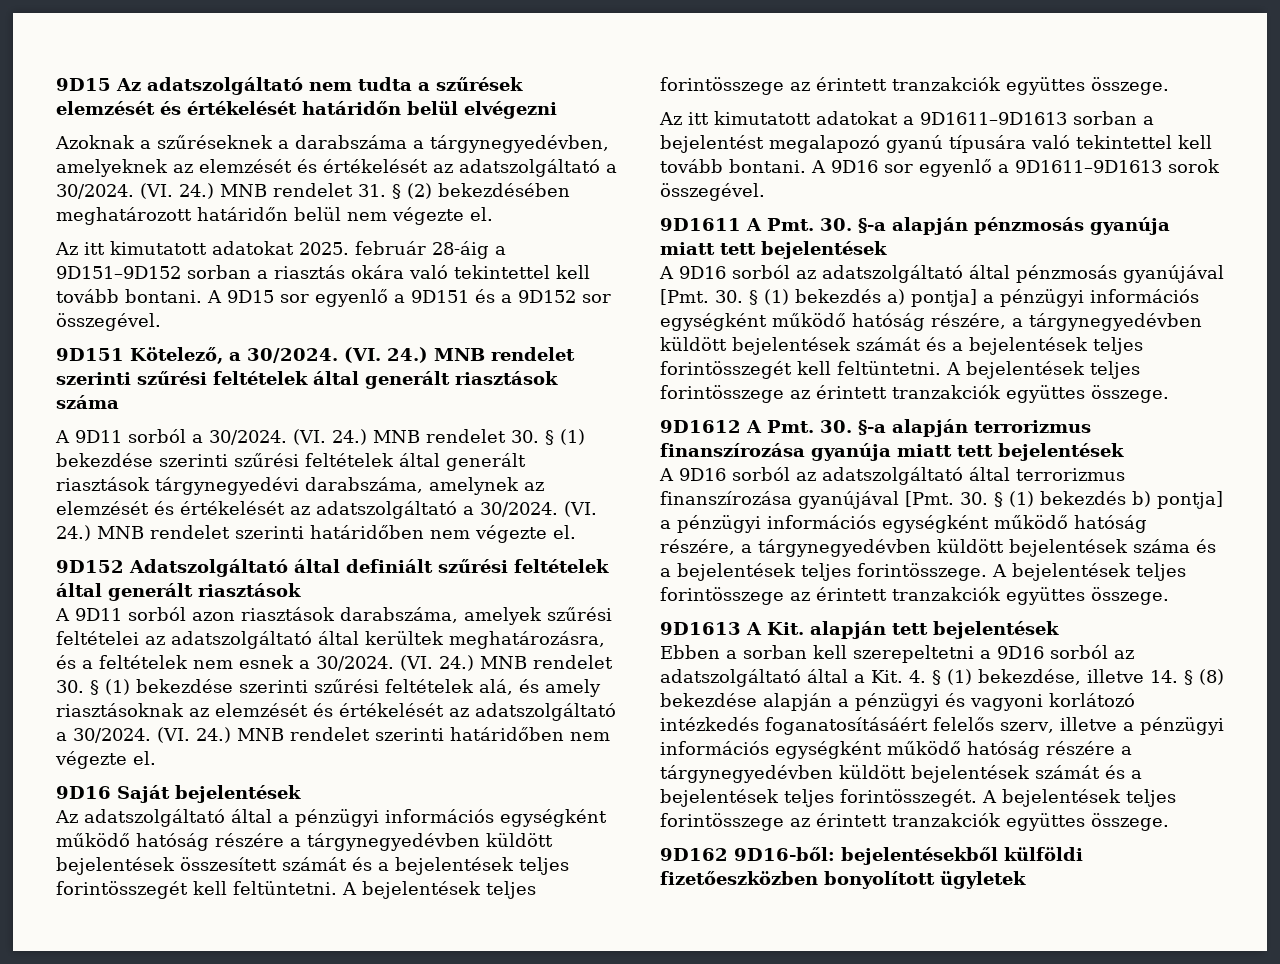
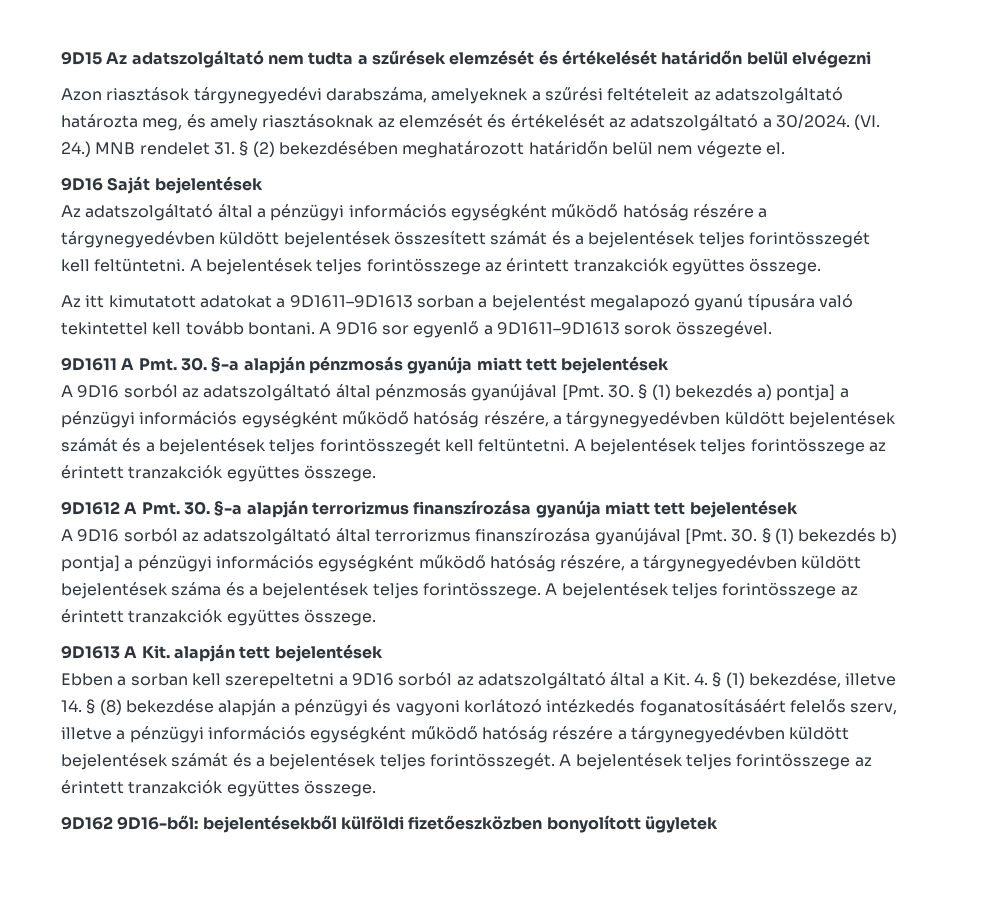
- Azoknak a szűréseknek a darabszáma a tárgynegyedévben, amelyeknek az elemzését és értékelését az adatszolgáltató a 30/2024.
+ Azon riasztások tárgynegyedévi darabszáma, amelyeknek a szűrési feltételeit az adatszolgáltató határozta meg, és amely riasztásoknak az elemzését és értékelését az adatszolgáltató a 30/2024.
- Az itt kimutatott adatokat 2025. február 28-áig a 9D151–9D152 sorban a riasztás okára való tekintettel kell tovább bontani. A 9D15 sor egyenlő a 9D151 és a 9D152 sor összegével.
- 9D151 Kötelező, a 30/2024. (VI. 24.) MNB rendelet szerinti szűrési feltételek által generált riasztások száma
- A 9D11 sorból a 30/2024. (VI. 24.) MNB rendelet 30. § (1) bekezdése szerinti szűrési feltételek által generált riasztások tárgynegyedévi darabszáma, amelynek az elemzését és értékelését az adatszolgáltató a 30/2024. (VI. 24.) MNB rendelet szerinti határidőben nem végezte el.
- 9D152 Adatszolgáltató által definiált szűrési feltételek által generált riasztások
- A 9D11 sorból azon riasztások darabszáma, amelyek szűrési feltételei az adatszolgáltató által kerültek meghatározásra, és a feltételek nem esnek a 30/2024. (VI. 24.) MNB rendelet 30. § (1) bekezdése szerinti szűrési feltételek alá, és amely riasztásoknak az elemzését és értékelését az adatszolgáltató a 30/2024. (VI. 24.) MNB rendelet szerinti határidőben nem végezte el.

